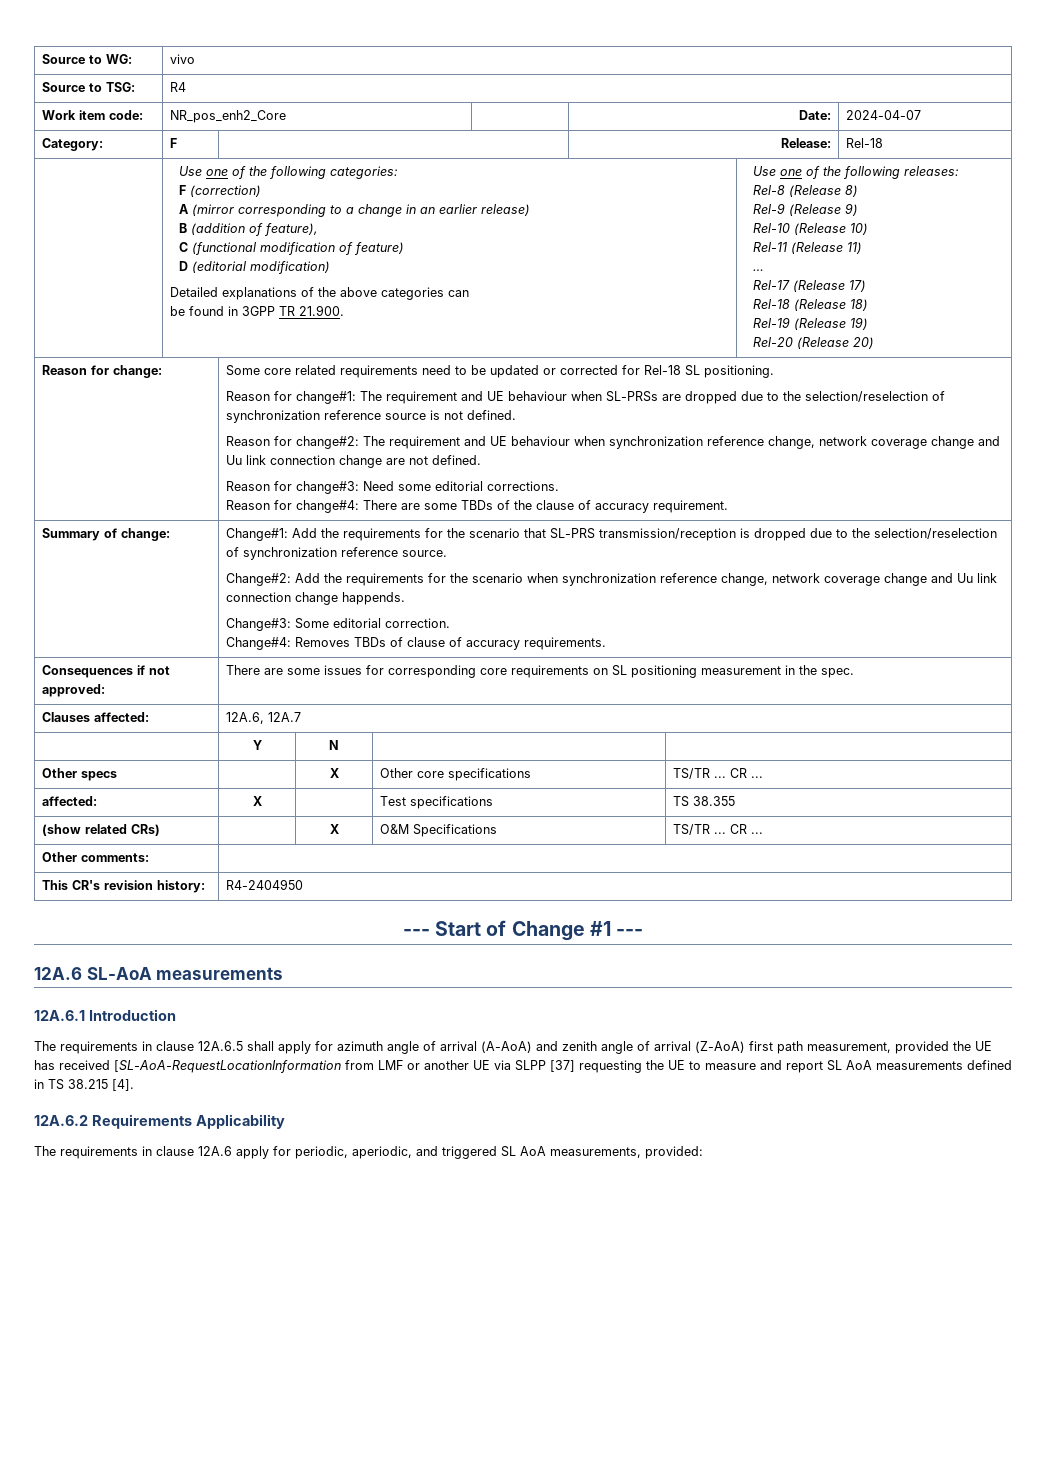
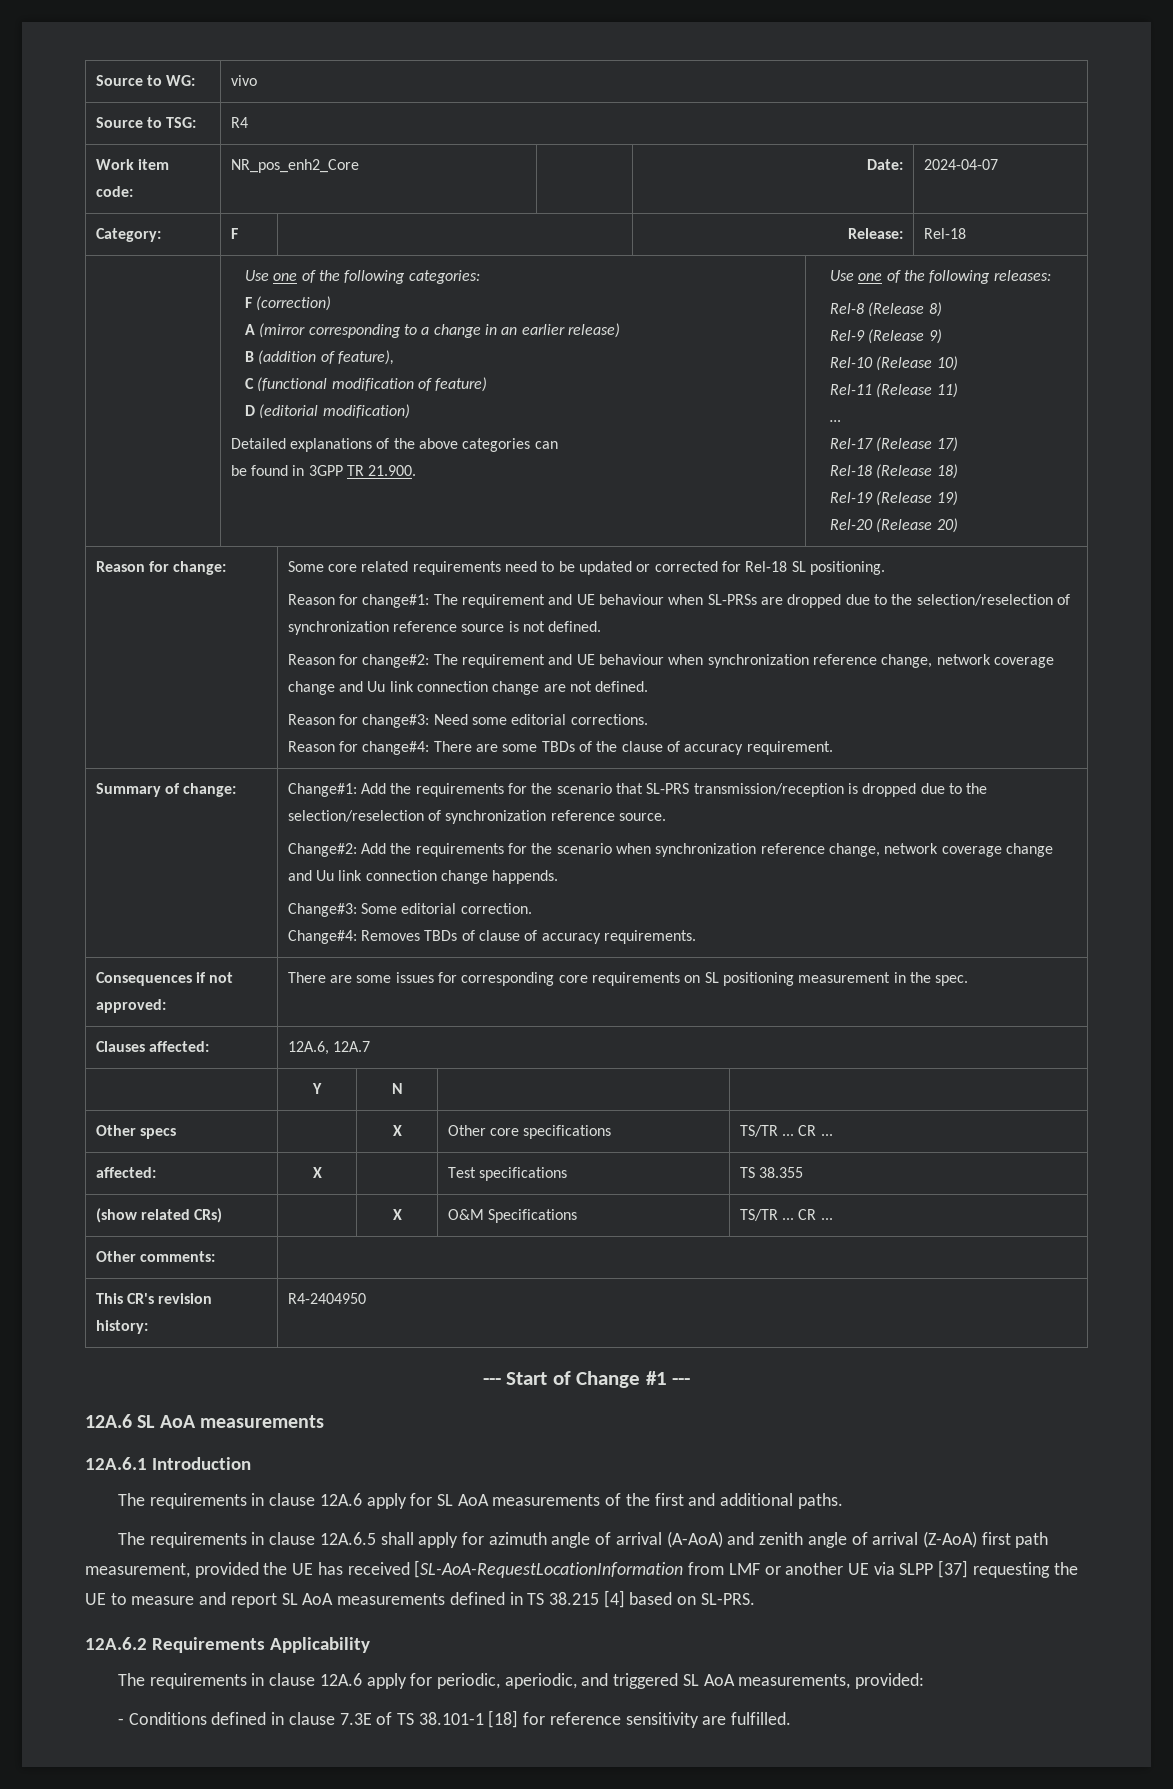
- 12A.6 SL-AoA measurements
+ 12A.6 SL AoA measurements
+ The requirements in clause 12A.6 apply for SL AoA measurements of the first and additional paths.
- The requirements in clause 12A.6.5 shall apply for azimuth angle of arrival (A-AoA) and zenith angle of arrival (Z-AoA) first path measurement, provided the UE has received [SL-AoA-RequestLocationInformation from LMF or another UE via SLPP [37] requesting the UE to measure and report SL AoA measurements defined in TS 38.215 [4].
+ The requirements in clause 12A.6.5 shall apply for azimuth angle of arrival (A-AoA) and zenith angle of arrival (Z-AoA) first path measurement, provided the UE has received [SL-AoA-RequestLocationInformation from LMF or another UE via SLPP [37] requesting the UE to measure and report SL AoA measurements defined in TS 38.215 [4] based on SL-PRS.
+ - Conditions defined in clause 7.3E of TS 38.101-1 [18] for reference sensitivity are fulfilled.

